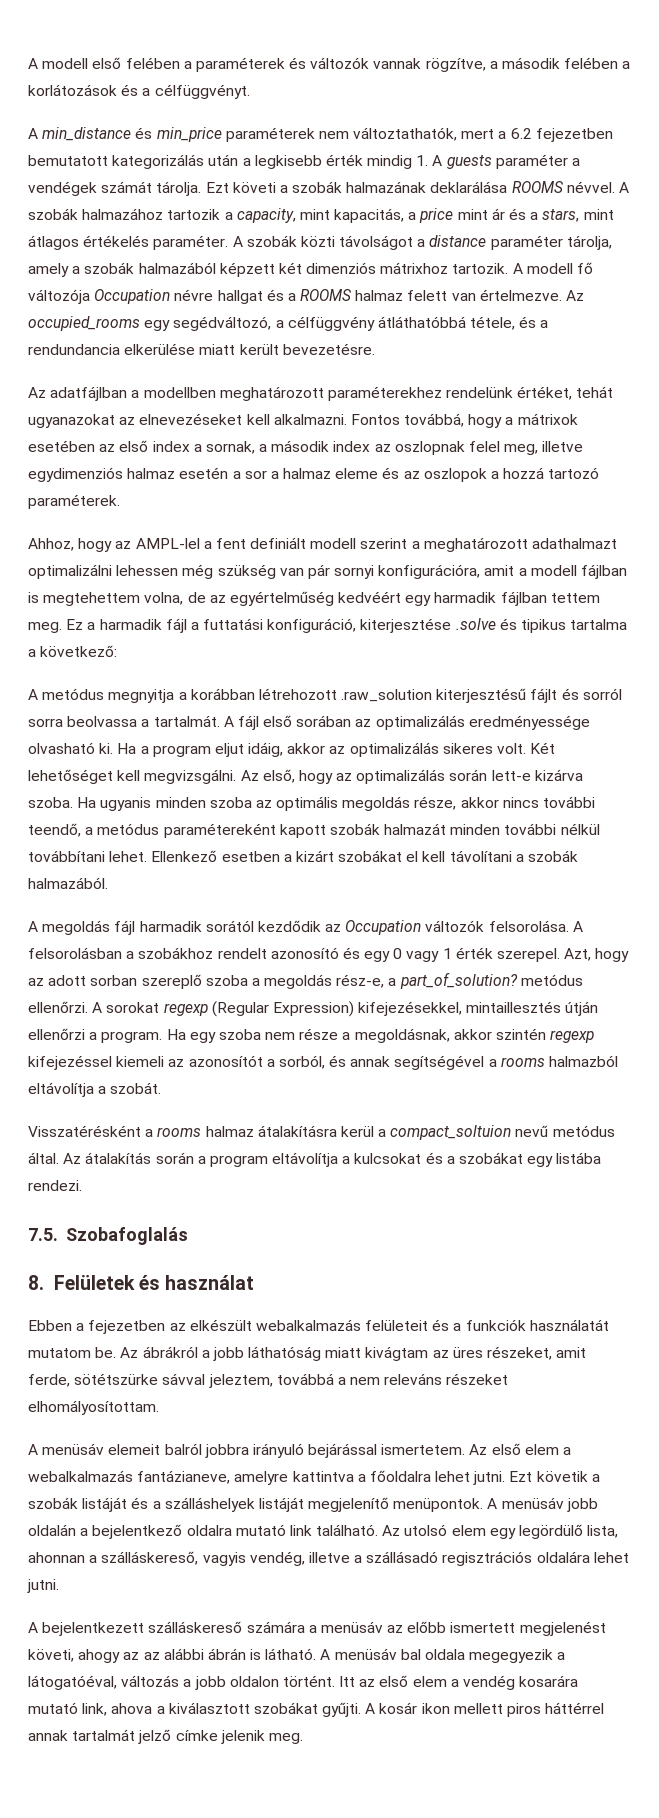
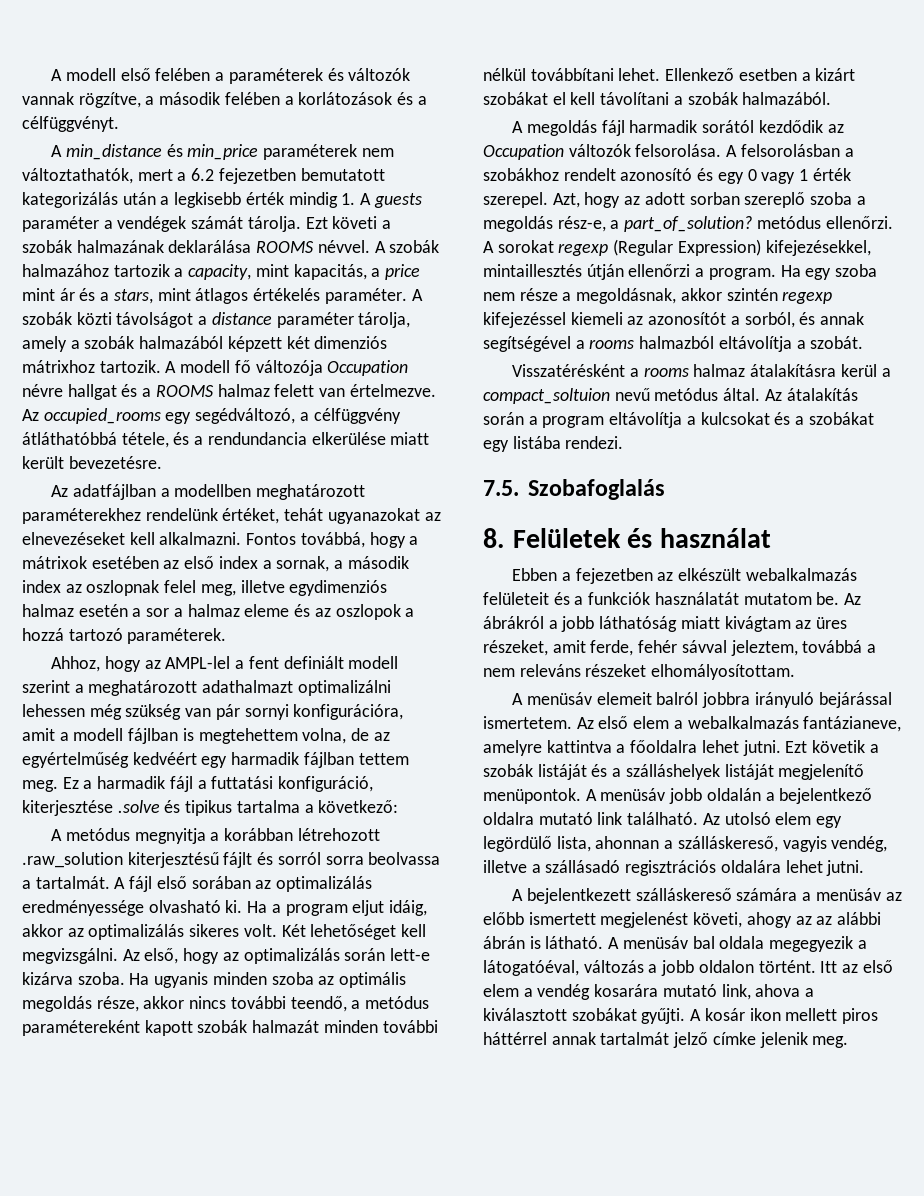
- Az ábrákról a jobb láthatóság miatt kivágtam az üres részeket, amit ferde, sötétszürke sávval jeleztem, továbbá a nem releváns részeket elhomályosítottam.
+ Az ábrákról a jobb láthatóság miatt kivágtam az üres részeket, amit ferde, fehér sávval jeleztem, továbbá a nem releváns részeket elhomályosítottam.

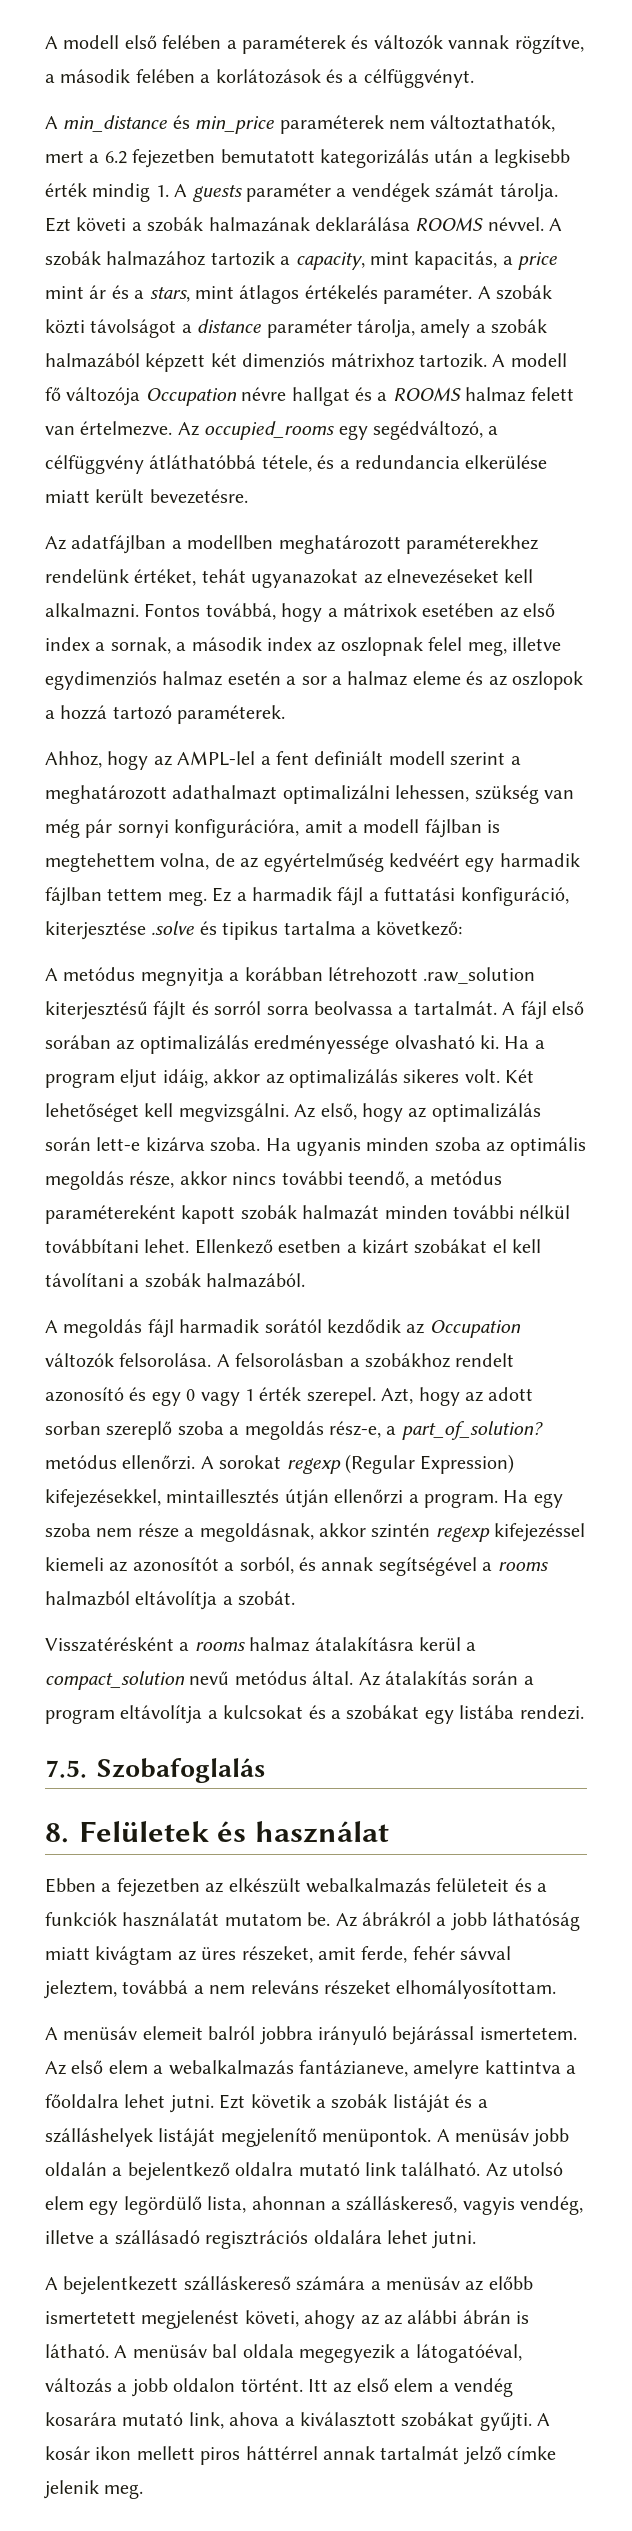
- Az occupied_rooms egy segédváltozó, a célfüggvény átláthatóbbá tétele, és a rendundancia elkerülése miatt került bevezetésre.
+ Az occupied_rooms egy segédváltozó, a célfüggvény átláthatóbbá tétele, és a redundancia elkerülése miatt került bevezetésre.
- Ahhoz, hogy az AMPL-lel a fent definiált modell szerint a meghatározott adathalmazt optimalizálni lehessen még szükség van pár sornyi konfigurációra, amit a modell fájlban is megtehettem volna, de az egyértelműség kedvéért egy harmadik fájlban tettem meg.
+ Ahhoz, hogy az AMPL-lel a fent definiált modell szerint a meghatározott adathalmazt optimalizálni lehessen, szükség van még pár sornyi konfigurációra, amit a modell fájlban is megtehettem volna, de az egyértelműség kedvéért egy harmadik fájlban tettem meg.
- Visszatérésként a rooms halmaz átalakításra kerül a compact_soltuion nevű metódus által.
+ Visszatérésként a rooms halmaz átalakításra kerül a compact_solution nevű metódus által.
- A bejelentkezett szálláskereső számára a menüsáv az előbb ismertett megjelenést követi, ahogy az az alábbi ábrán is látható.
+ A bejelentkezett szálláskereső számára a menüsáv az előbb ismertetett megjelenést követi, ahogy az az alábbi ábrán is látható.

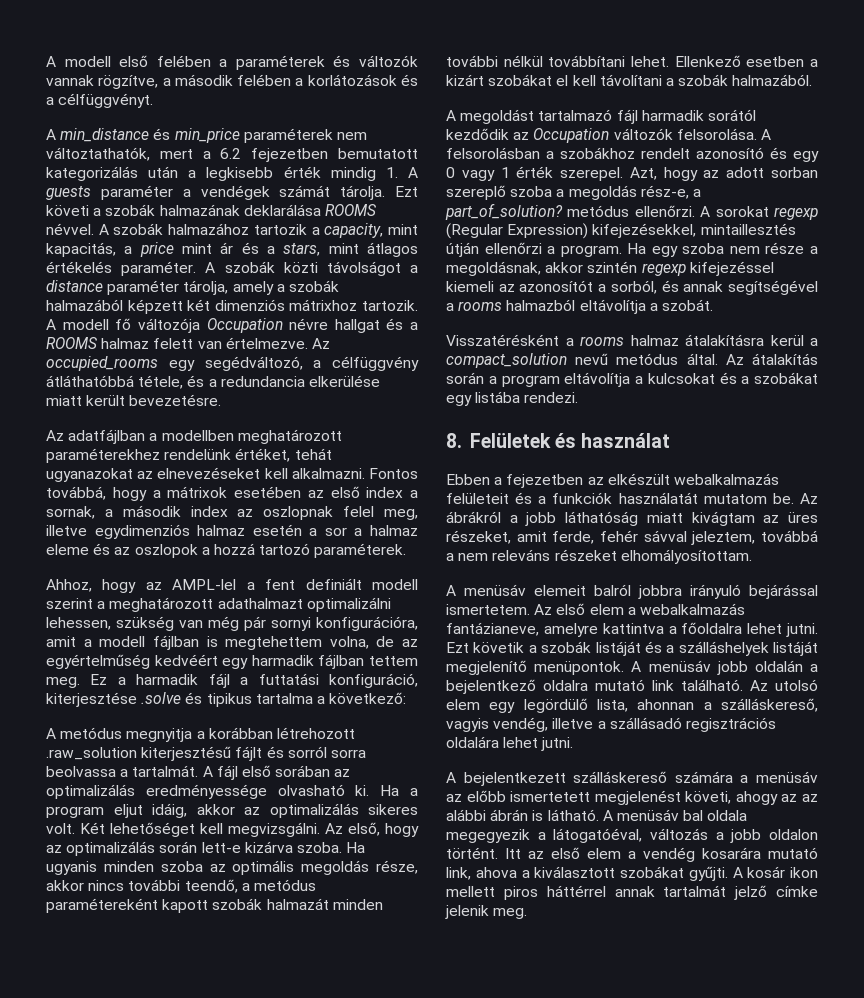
- A megoldás fájl harmadik sorától kezdődik az Occupation változók felsorolása.
+ A megoldást tartalmazó fájl harmadik sorától kezdődik az Occupation változók felsorolása.
- 7.5. Szobafoglalás

